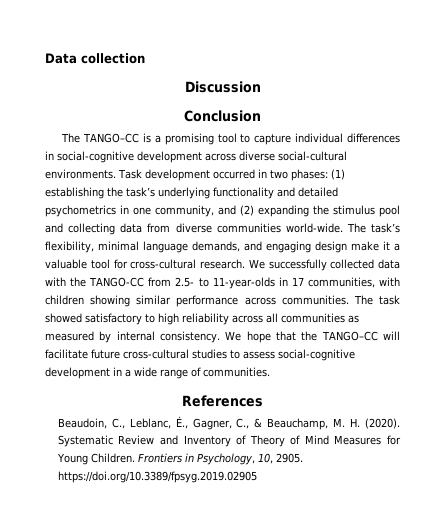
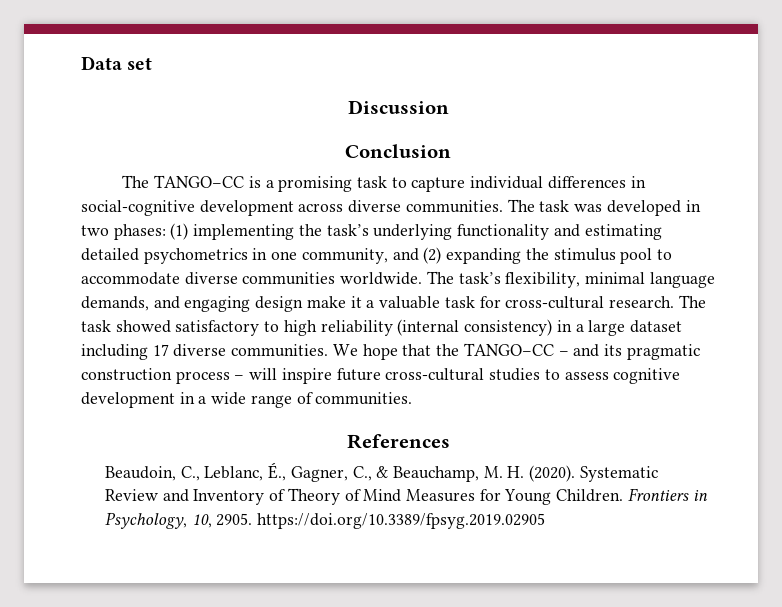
- Data collection
+ Data set
- The TANGO–CC is a promising tool to capture individual differences in social-cognitive development across diverse social-cultural environments. Task development occurred in two phases: (1) establishing the task’s underlying functionality and detailed psychometrics in one community, and (2) expanding the stimulus pool and collecting data from diverse communities world-wide.
+ The TANGO–CC is a promising task to capture individual differences in social-cognitive development across diverse communities. The task was developed in two phases: (1) implementing the task’s underlying functionality and estimating detailed psychometrics in one community, and (2) expanding the stimulus pool to accommodate diverse communities worldwide.
- The task’s flexibility, minimal language demands, and engaging design make it a valuable tool for cross-cultural research.
+ The task’s flexibility, minimal language demands, and engaging design make it a valuable task for cross-cultural research.
- We successfully collected data with the TANGO-CC from 2.5- to 11-year-olds in 17 communities, with children showing similar performance across communities.
- The task showed satisfactory to high reliability across all communities as measured by internal consistency.
+ The task showed satisfactory to high reliability (internal consistency) in a large dataset including 17 diverse communities.
- We hope that the TANGO–CC will facilitate future cross-cultural studies to assess social-cognitive development in a wide range of communities.
+ We hope that the TANGO–CC – and its pragmatic construction process – will inspire future cross-cultural studies to assess cognitive development in a wide range of communities.

